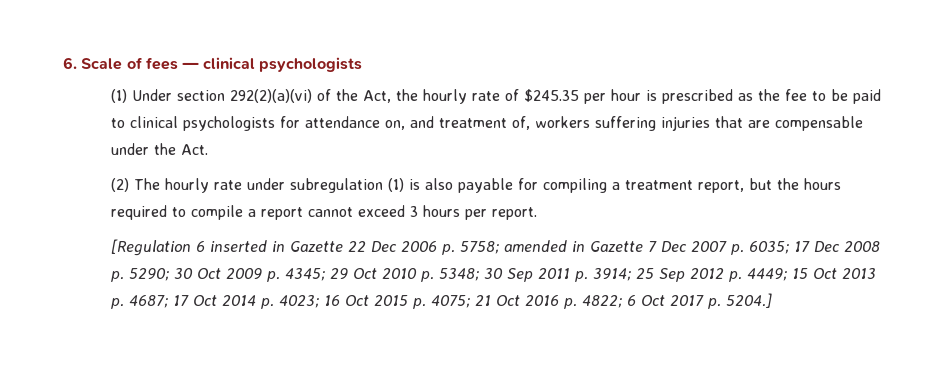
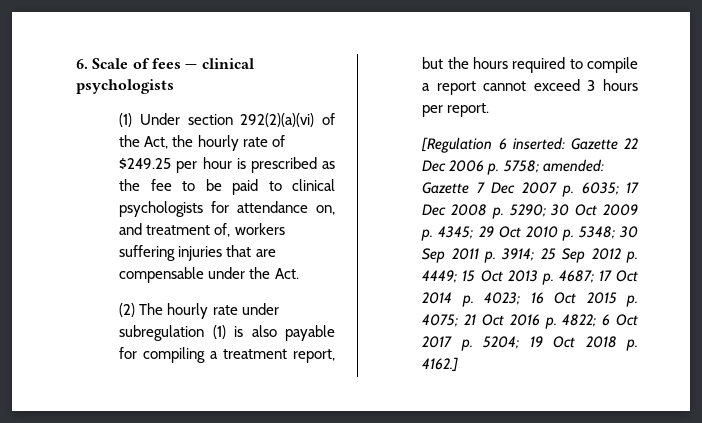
- (1) Under section 292(2)(a)(vi) of the Act, the hourly rate of $245.35 per hour is prescribed as the fee to be paid to clinical psychologists for attendance on, and treatment of, workers suffering injuries that are compensable under the Act.
+ (1) Under section 292(2)(a)(vi) of the Act, the hourly rate of $249.25 per hour is prescribed as the fee to be paid to clinical psychologists for attendance on, and treatment of, workers suffering injuries that are compensable under the Act.
- [Regulation 6 inserted in Gazette 22 Dec 2006 p. 5758;
+ [Regulation 6 inserted: Gazette 22 Dec 2006 p. 5758;
- amended in Gazette 7 Dec 2007 p. 6035;
+ amended: Gazette 7 Dec 2007 p. 6035;
- 6 Oct 2017 p. 5204.]
+ 6 Oct 2017 p. 5204; 19 Oct 2018 p. 4162.]

